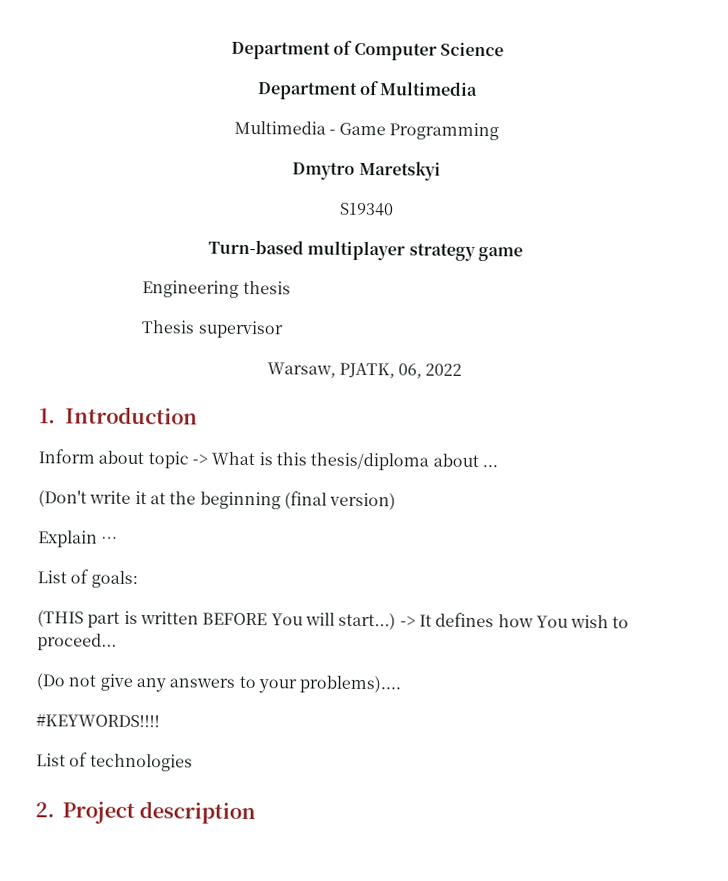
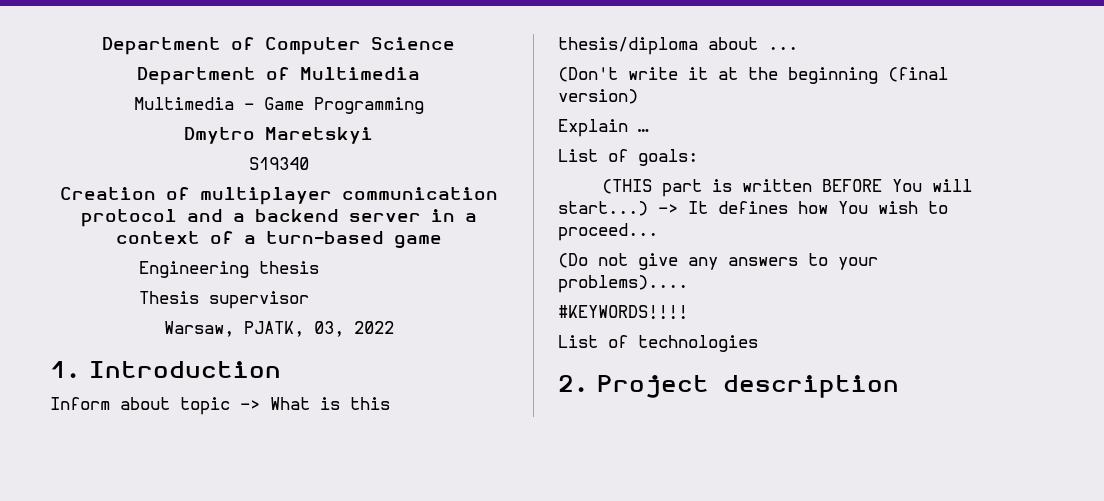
- Turn-based multiplayer strategy game
+ Creation of multiplayer communication protocol and a backend server in a context of a turn-based game
- Warsaw, PJATK, 06, 2022
+ Warsaw, PJATK, 03, 2022

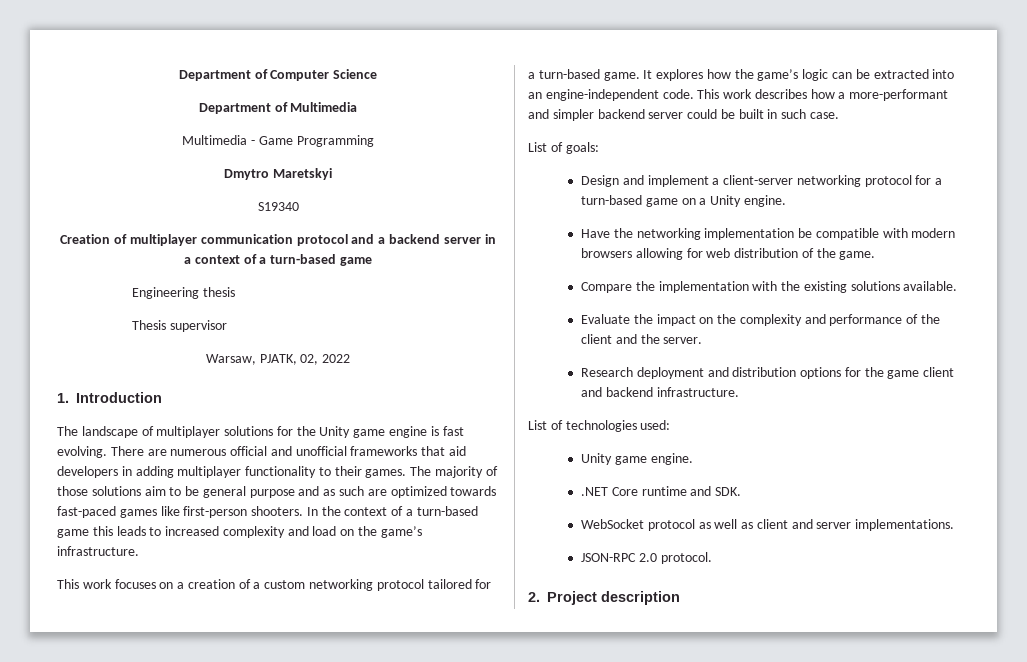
- Warsaw, PJATK, 03, 2022
+ Warsaw, PJATK, 02, 2022
- Inform about topic -> What is this thesis/diploma about ...
- (Don't write it at the beginning (final version)
- Explain …
+ The landscape of multiplayer solutions for the Unity game engine is fast evolving. There are numerous official and unofficial frameworks that aid developers in adding multiplayer functionality to their games. The majority of those solutions aim to be general purpose and as such are optimized towards fast-paced games like first-person shooters. In the context of a turn-based game this leads to increased complexity and load on the game’s infrastructure.
+ This work focuses on a creation of a custom networking protocol tailored for a turn-based game. It explores how the game’s logic can be extracted into an engine-independent code. This work describes how a more-performant and simpler backend server could be built in such case.
  List of goals:
- (THIS part is written BEFORE You will start...) -> It defines how You wish to proceed...
- (Do not give any answers to your problems)....
- #KEYWORDS!!!!
- List of technologies
+ Design and implement a client-server networking protocol for a turn-based game on a Unity engine.
+ Have the networking implementation be compatible with modern browsers allowing for web distribution of the game.
+ Compare the implementation with the existing solutions available.
+ Evaluate the impact on the complexity and performance of the client and the server.
+ Research deployment and distribution options for the game client and backend infrastructure.
+ List of technologies used:
+ Unity game engine.
+ .NET Core runtime and SDK.
+ WebSocket protocol as well as client and server implementations.
+ JSON-RPC 2.0 protocol.

